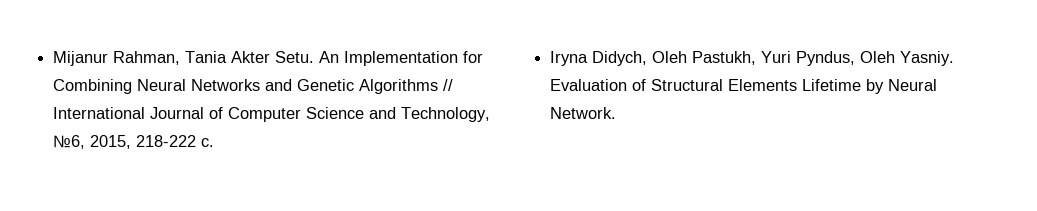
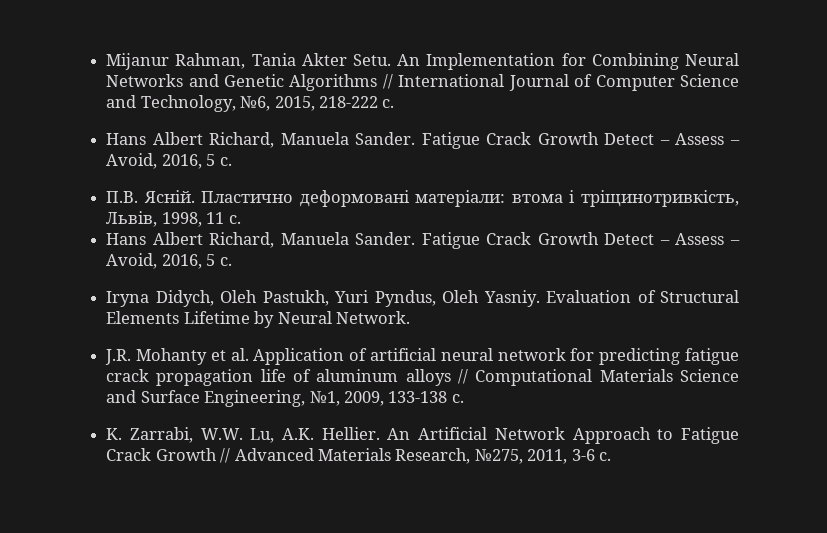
  An Implementation for Combining Neural Networks and Genetic Algorithms // International Journal of Computer Science and Technology, №6, 2015, 218-222 с.
+ Hans Albert Richard, Manuela Sander. Fatigue Crack Growth Detect – Assess – Avoid, 2016, 5 с.
+ П.В. Ясній. Пластично деформовані матеріали: втома і тріщинотривкість, Львів, 1998, 11 с.
+ Hans Albert Richard, Manuela Sander. Fatigue Crack Growth Detect – Assess – Avoid, 2016, 5 с.
+ J.R. Mohanty et al. Application of artificial neural network for predicting fatigue crack propagation life of aluminum alloys // Computational Materials Science and Surface Engineering, №1, 2009, 133-138 с.
+ K. Zarrabi, W.W. Lu, A.K. Hellier. An Artificial Network Approach to Fatigue Crack Growth // Advanced Materials Research, №275, 2011, 3-6 с.

